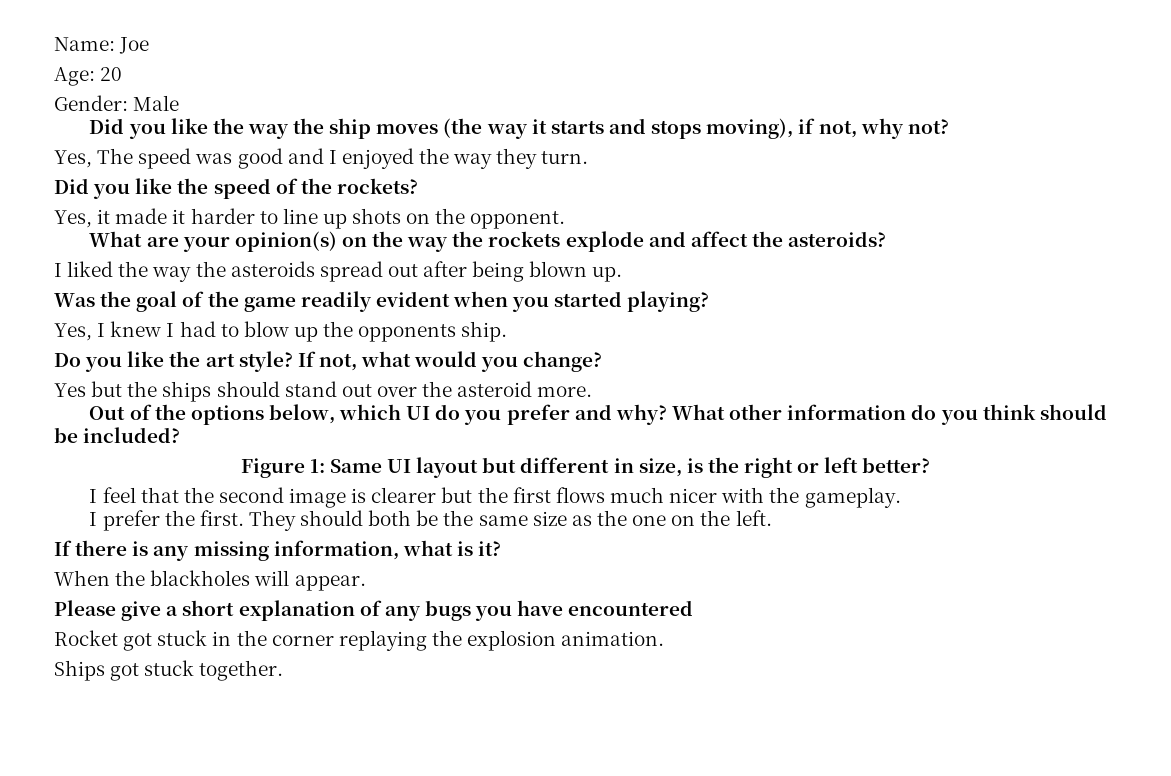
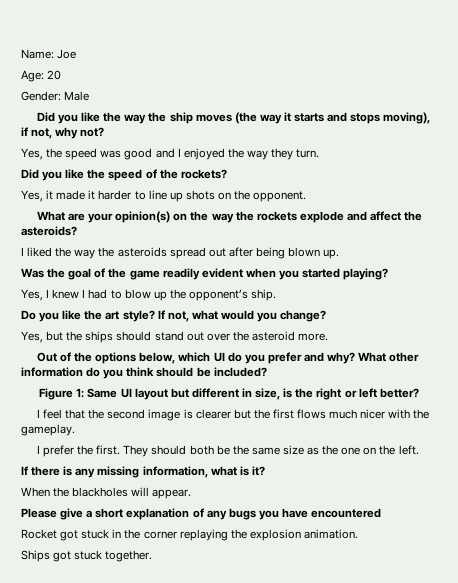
- Yes, The speed was good and I enjoyed the way they turn.
+ Yes, the speed was good and I enjoyed the way they turn.
- Yes, I knew I had to blow up the opponents ship.
+ Yes, I knew I had to blow up the opponent’s ship.
- Yes but the ships should stand out over the asteroid more.
+ Yes, but the ships should stand out over the asteroid more.

